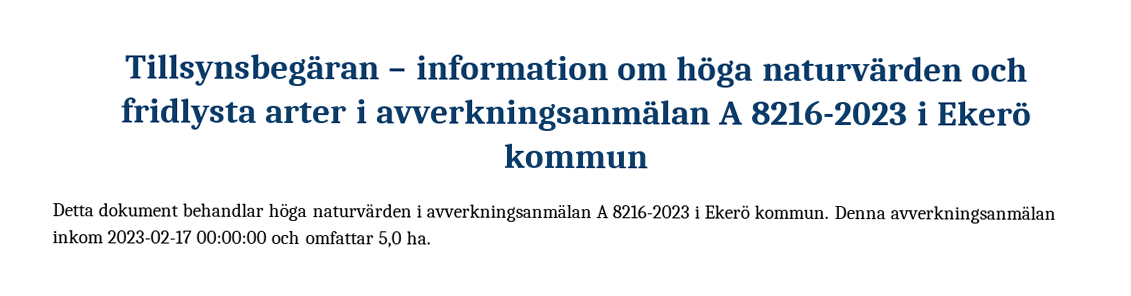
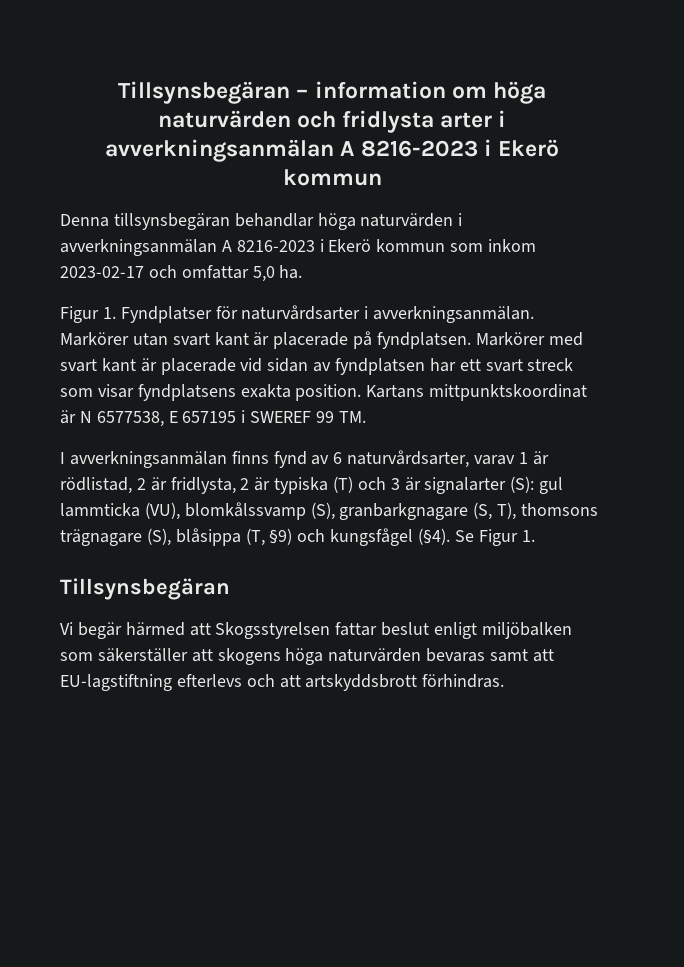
- Detta dokument behandlar höga naturvärden i avverkningsanmälan A 8216-2023 i Ekerö kommun. Denna avverkningsanmälan inkom 2023-02-17 00:00:00 och omfattar 5,0 ha.
+ Denna tillsynsbegäran behandlar höga naturvärden i avverkningsanmälan A 8216-2023 i Ekerö kommun som inkom 2023-02-17 och omfattar 5,0 ha.
+ Figur 1. Fyndplatser för naturvårdsarter i avverkningsanmälan. Markörer utan svart kant är placerade på fyndplatsen. Markörer med svart kant är placerade vid sidan av fyndplatsen har ett svart streck som visar fyndplatsens exakta position. Kartans mittpunktskoordinat är N 6577538, E 657195 i SWEREF 99 TM.
+ I avverkningsanmälan finns fynd av 6 naturvårdsarter, varav 1 är rödlistad, 2 är fridlysta, 2 är typiska (T) och 3 är signalarter (S): gul lammticka (VU), blomkålssvamp (S), granbarkgnagare (S, T), thomsons trägnagare (S), blåsippa (T, §9) och kungsfågel (§4). Se Figur 1.
+ Tillsynsbegäran
+ Vi begär härmed att Skogsstyrelsen fattar beslut enligt miljöbalken som säkerställer att skogens höga naturvärden bevaras samt att EU-lagstiftning efterlevs och att artskyddsbrott förhindras.

